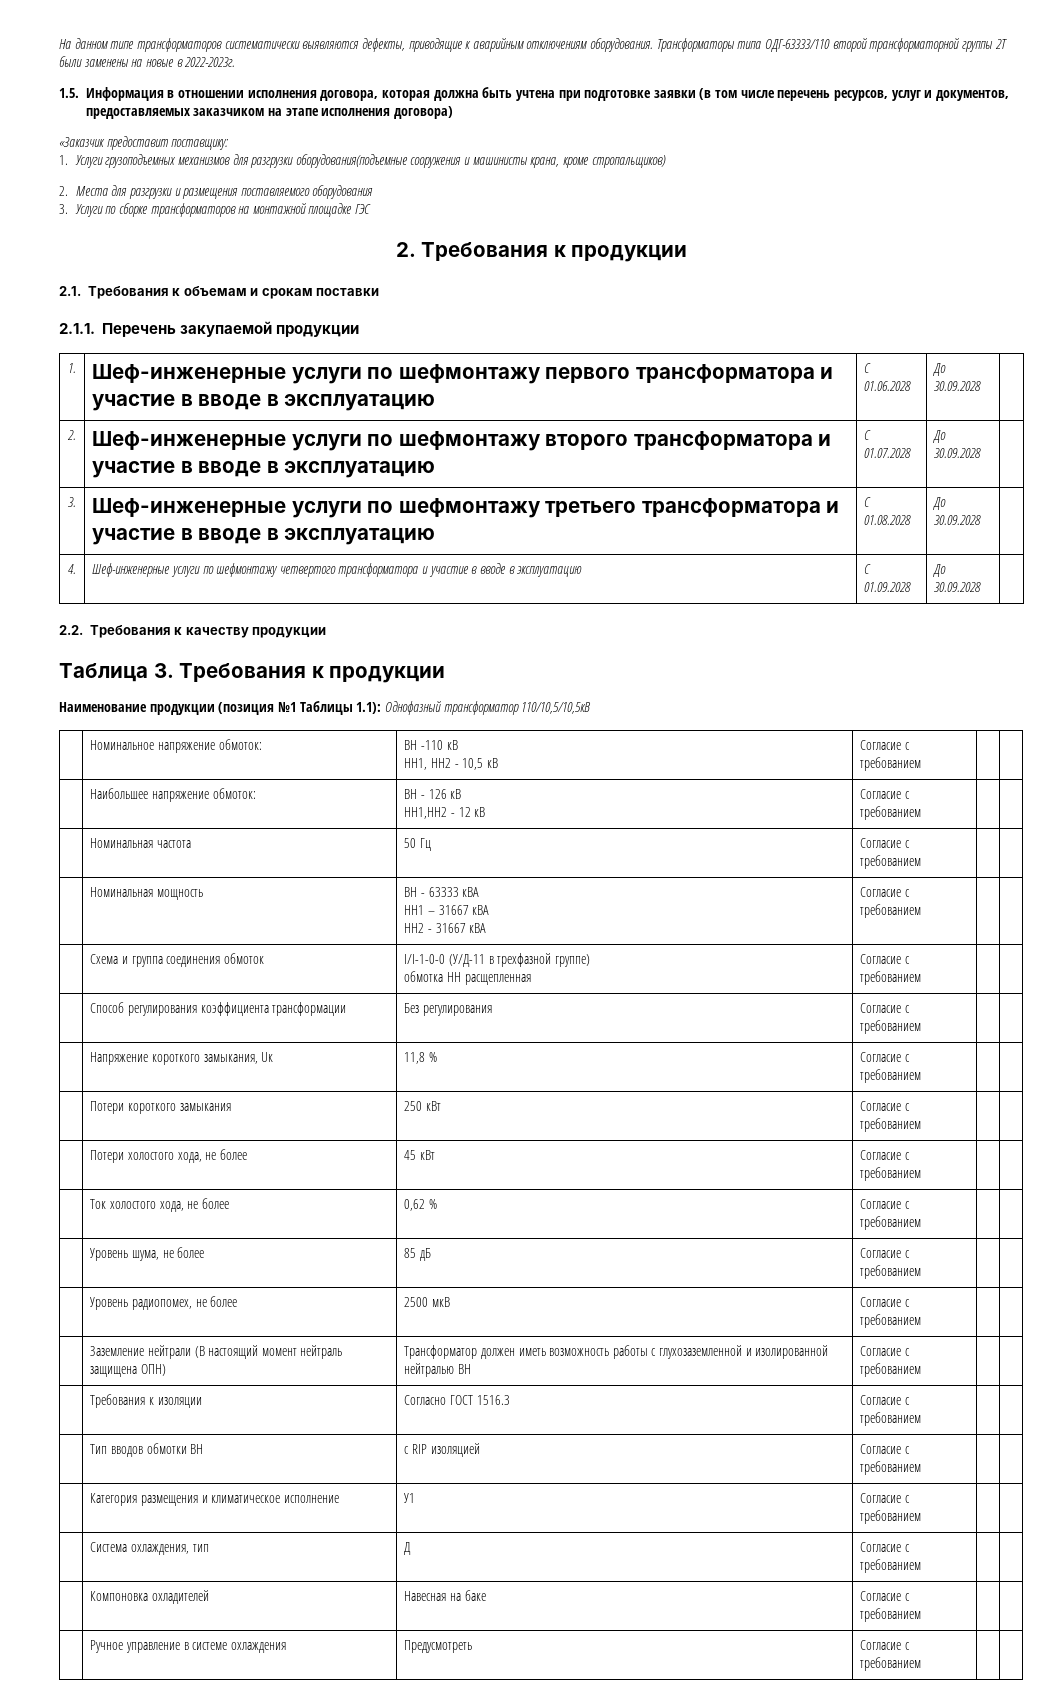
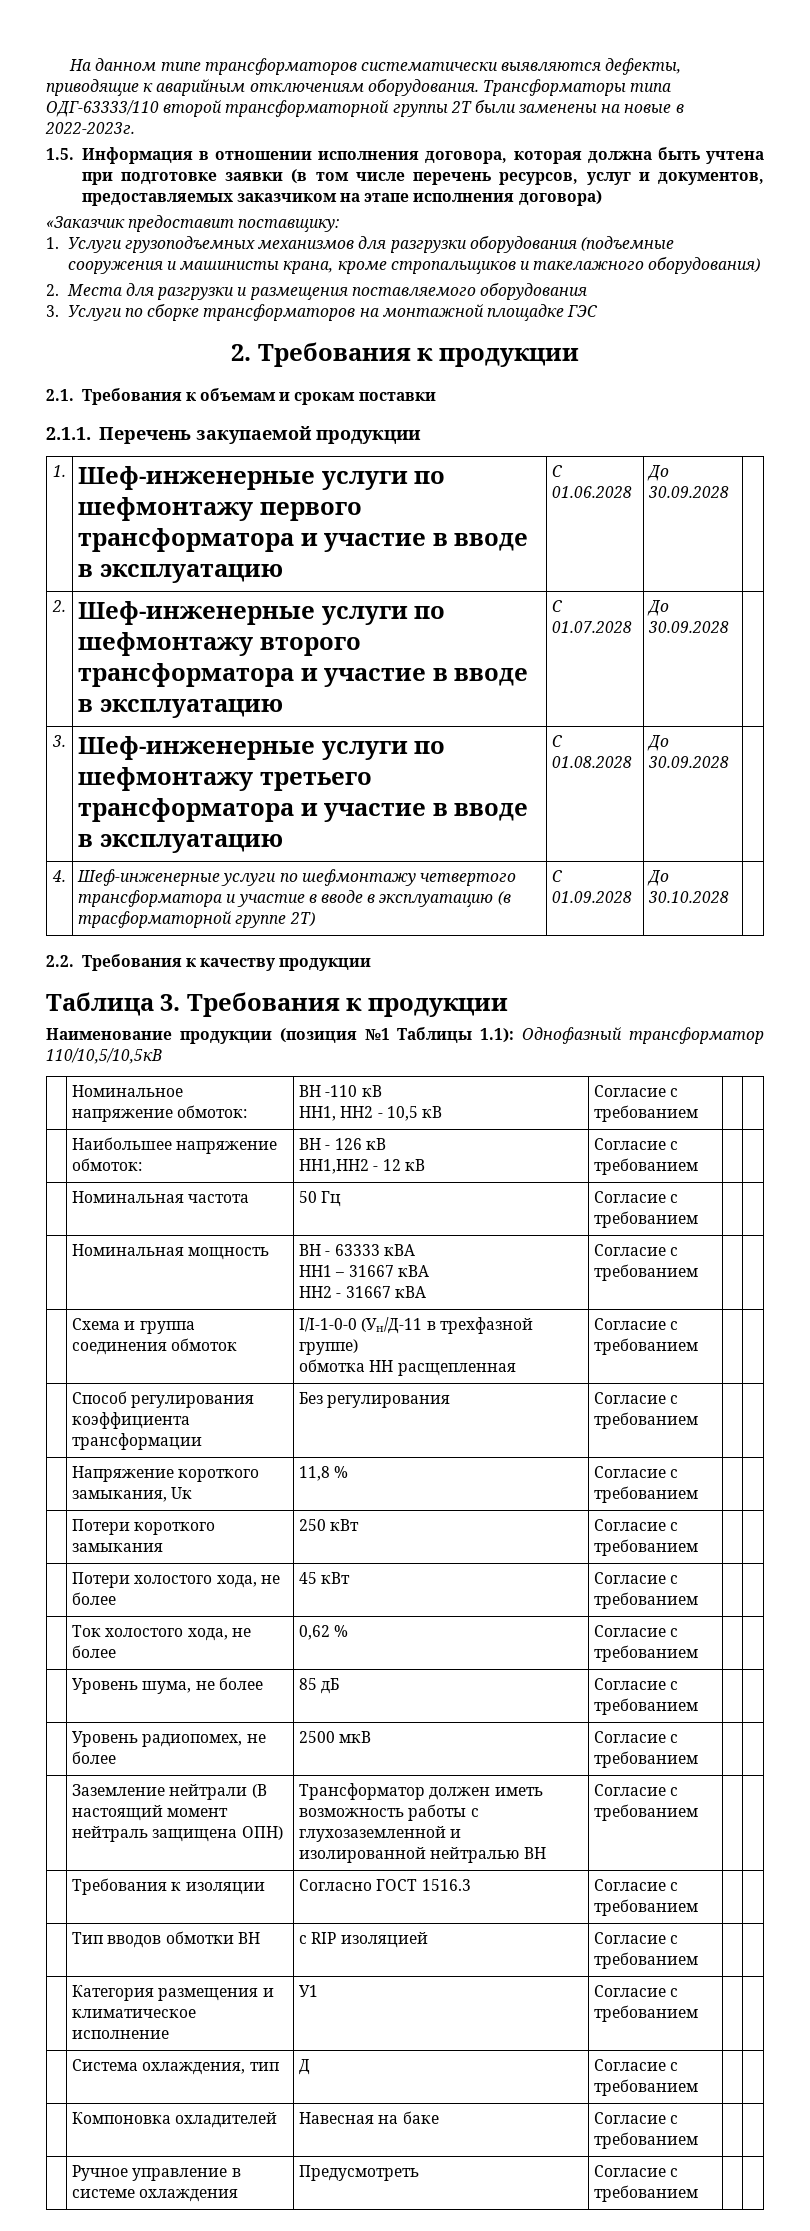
- 1. Услуги грузоподъемных механизмов для разгрузки оборудования(подъемные сооружения и машинисты крана, кроме стропальщиков)
+ 1. Услуги грузоподъемных механизмов для разгрузки оборудования (подъемные сооружения и машинисты крана, кроме стропальщиков и такелажного оборудования)
- 4. | Шеф-инженерные услуги по шефмонтажу четвертого трансформатора и участие в вводе в эксплуатацию | С 01.09.2028 | До 30.09.2028 |
+ 4. | Шеф-инженерные услуги по шефмонтажу четвертого трансформатора и участие в вводе в эксплуатацию (в трасформаторной группе 2Т) | С 01.09.2028 | До 30.10.2028 |
- | Схема и группа соединения обмоток | I/I-1-0-0 (У/Д-11 в трехфазной группе)
+ | Схема и группа соединения обмоток | I/I-1-0-0 (Ун/Д-11 в трехфазной группе)

